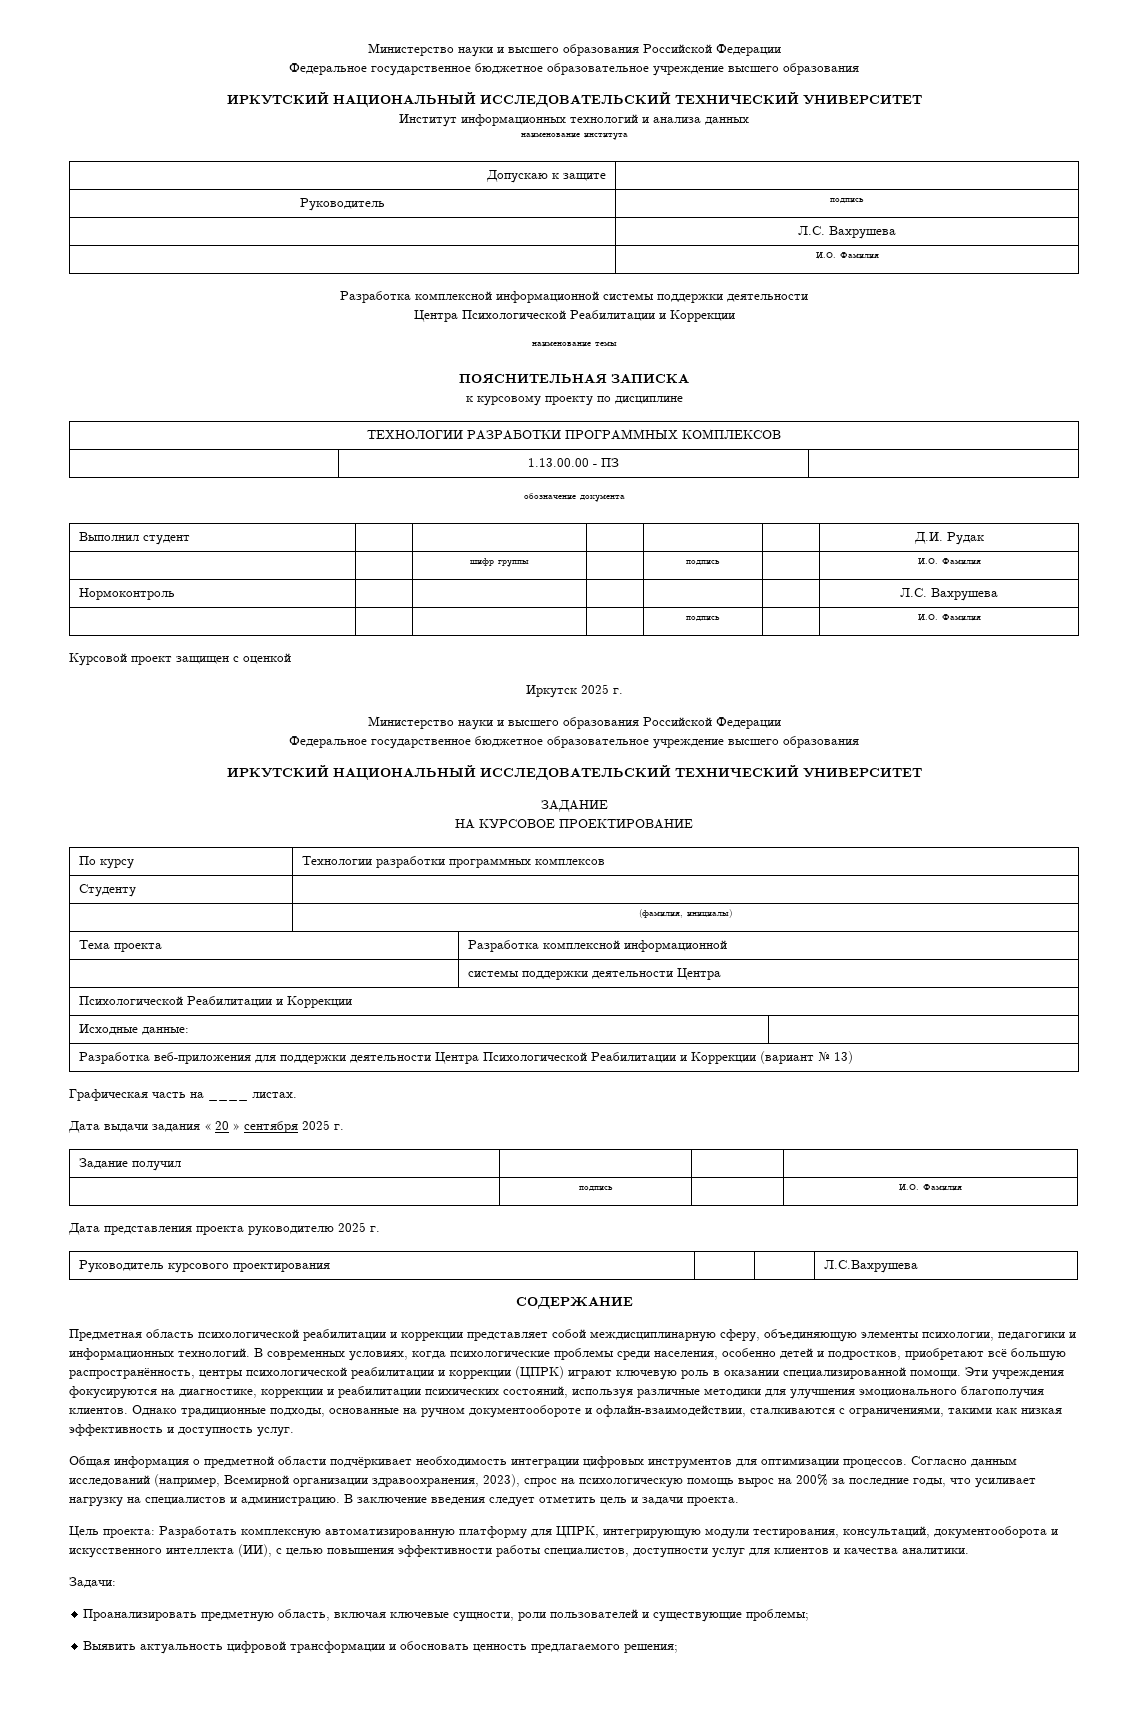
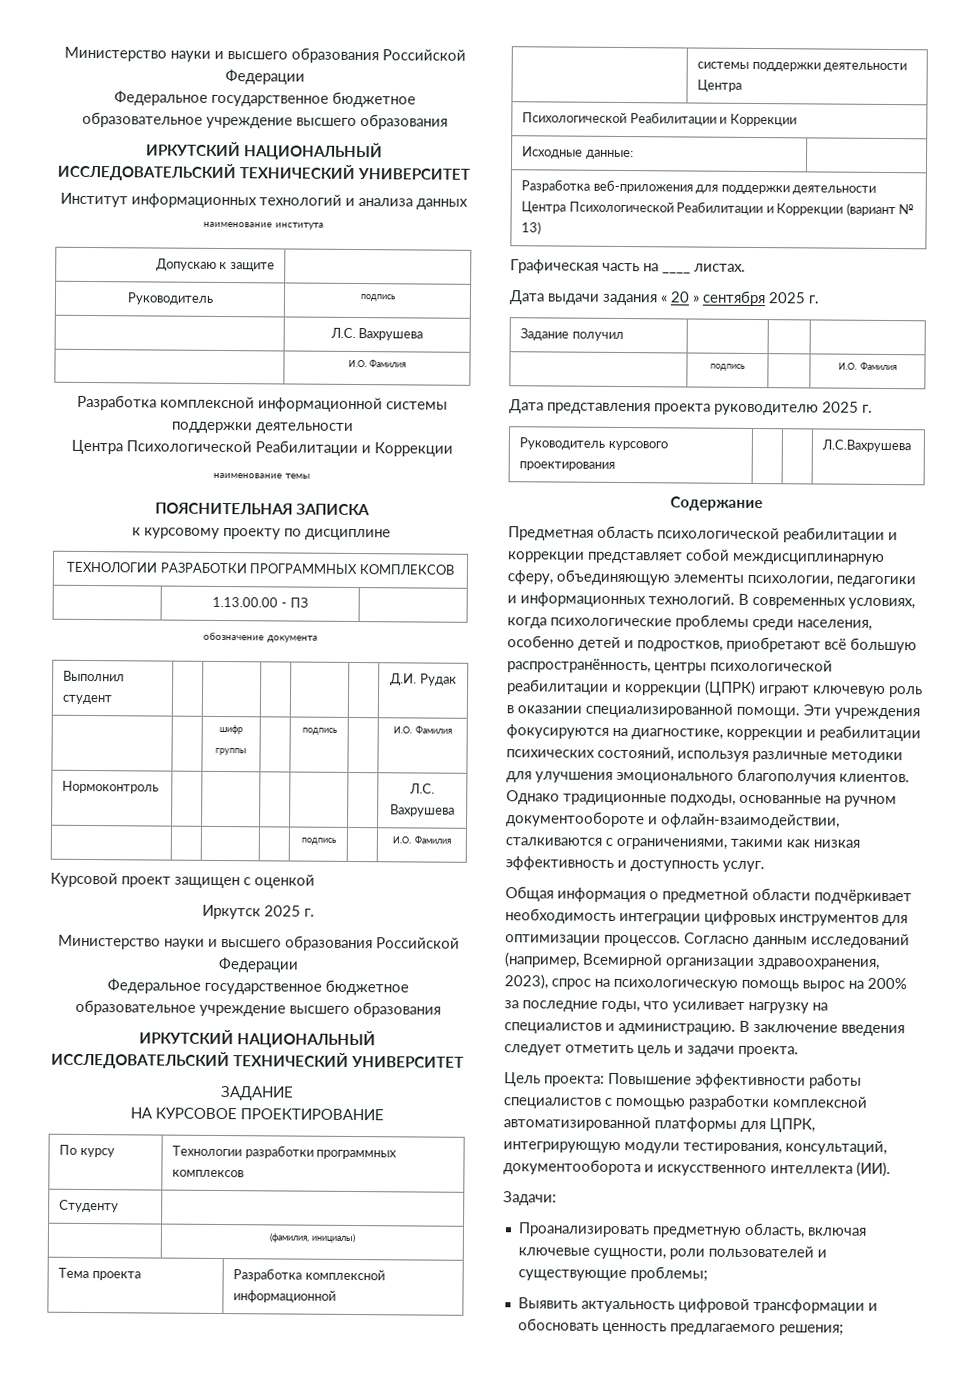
- СОДЕРЖАНИЕ
+ Содержание
- Цель проекта: Разработать комплексную автоматизированную платформу для ЦПРК, интегрирующую модули тестирования, консультаций, документооборота и искусственного интеллекта (ИИ), с целью повышения эффективности работы специалистов, доступности услуг для клиентов и качества аналитики.
+ Цель проекта: Повышение эффективности работы специалистов с помощью разработки комплексной автоматизированной платформы для ЦПРК, интегрирующую модули тестирования, консультаций, документооборота и искусственного интеллекта (ИИ).

